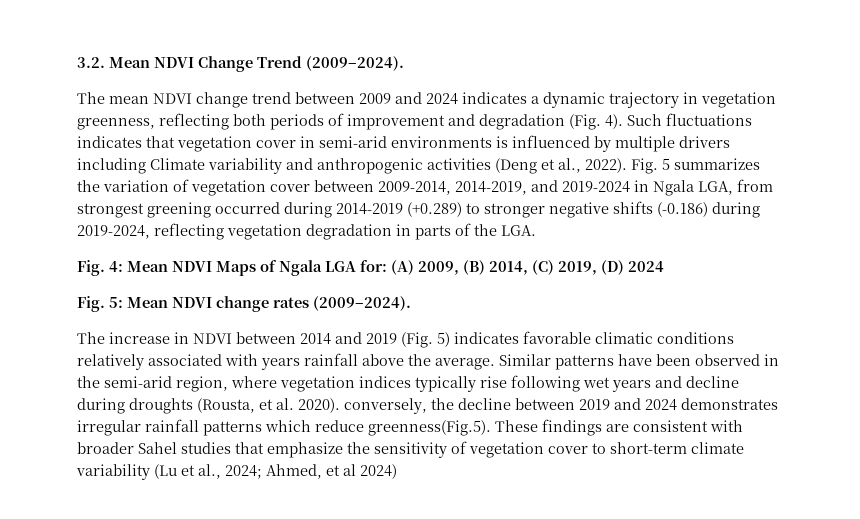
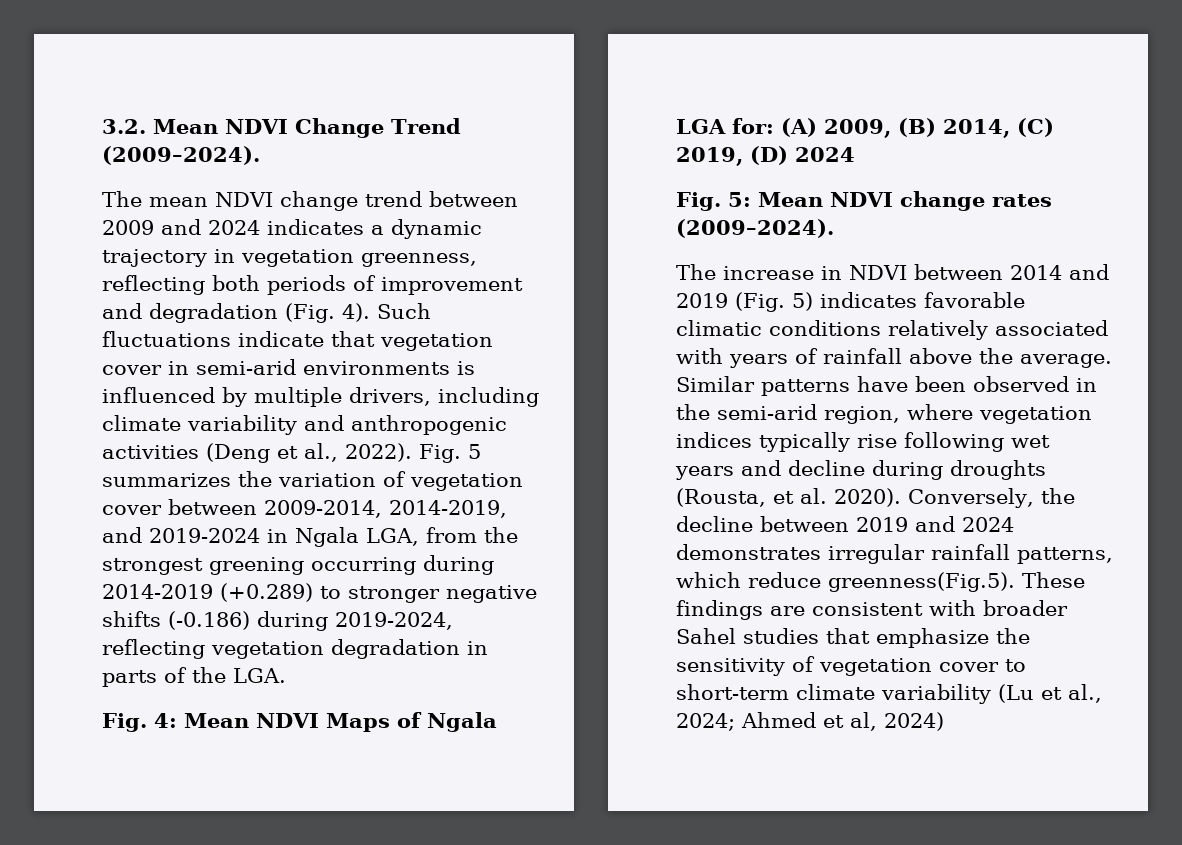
- Such fluctuations indicates that vegetation cover in semi-arid environments is influenced by multiple drivers including Climate variability and anthropogenic activities (Deng et al., 2022).
+ Such fluctuations indicate that vegetation cover in semi-arid environments is influenced by multiple drivers, including climate variability and anthropogenic activities (Deng et al., 2022).
- Fig. 5 summarizes the variation of vegetation cover between 2009-2014, 2014-2019, and 2019-2024 in Ngala LGA, from strongest greening occurred during 2014-2019 (+0.289) to stronger negative shifts (-0.186) during 2019-2024, reflecting vegetation degradation in parts of the LGA.
+ Fig. 5 summarizes the variation of vegetation cover between 2009-2014, 2014-2019, and 2019-2024 in Ngala LGA, from the strongest greening occurring during 2014-2019 (+0.289) to stronger negative shifts (-0.186) during 2019-2024, reflecting vegetation degradation in parts of the LGA.
- The increase in NDVI between 2014 and 2019 (Fig. 5) indicates favorable climatic conditions relatively associated with years rainfall above the average.
+ The increase in NDVI between 2014 and 2019 (Fig. 5) indicates favorable climatic conditions relatively associated with years of rainfall above the average.
- Similar patterns have been observed in the semi-arid region, where vegetation indices typically rise following wet years and decline during droughts (Rousta, et al. 2020). conversely, the decline between 2019 and 2024 demonstrates irregular rainfall patterns which reduce greenness(Fig.5). These findings are consistent with broader Sahel studies that emphasize the sensitivity of vegetation cover to short-term climate variability (Lu et al., 2024;
+ Similar patterns have been observed in the semi-arid region, where vegetation indices typically rise following wet years and decline during droughts (Rousta, et al. 2020). Conversely, the decline between 2019 and 2024 demonstrates irregular rainfall patterns, which reduce greenness(Fig.5). These findings are consistent with broader Sahel studies that emphasize the sensitivity of vegetation cover to short-term climate variability (Lu et al., 2024;
- Ahmed, et al 2024)
+ Ahmed et al, 2024)

